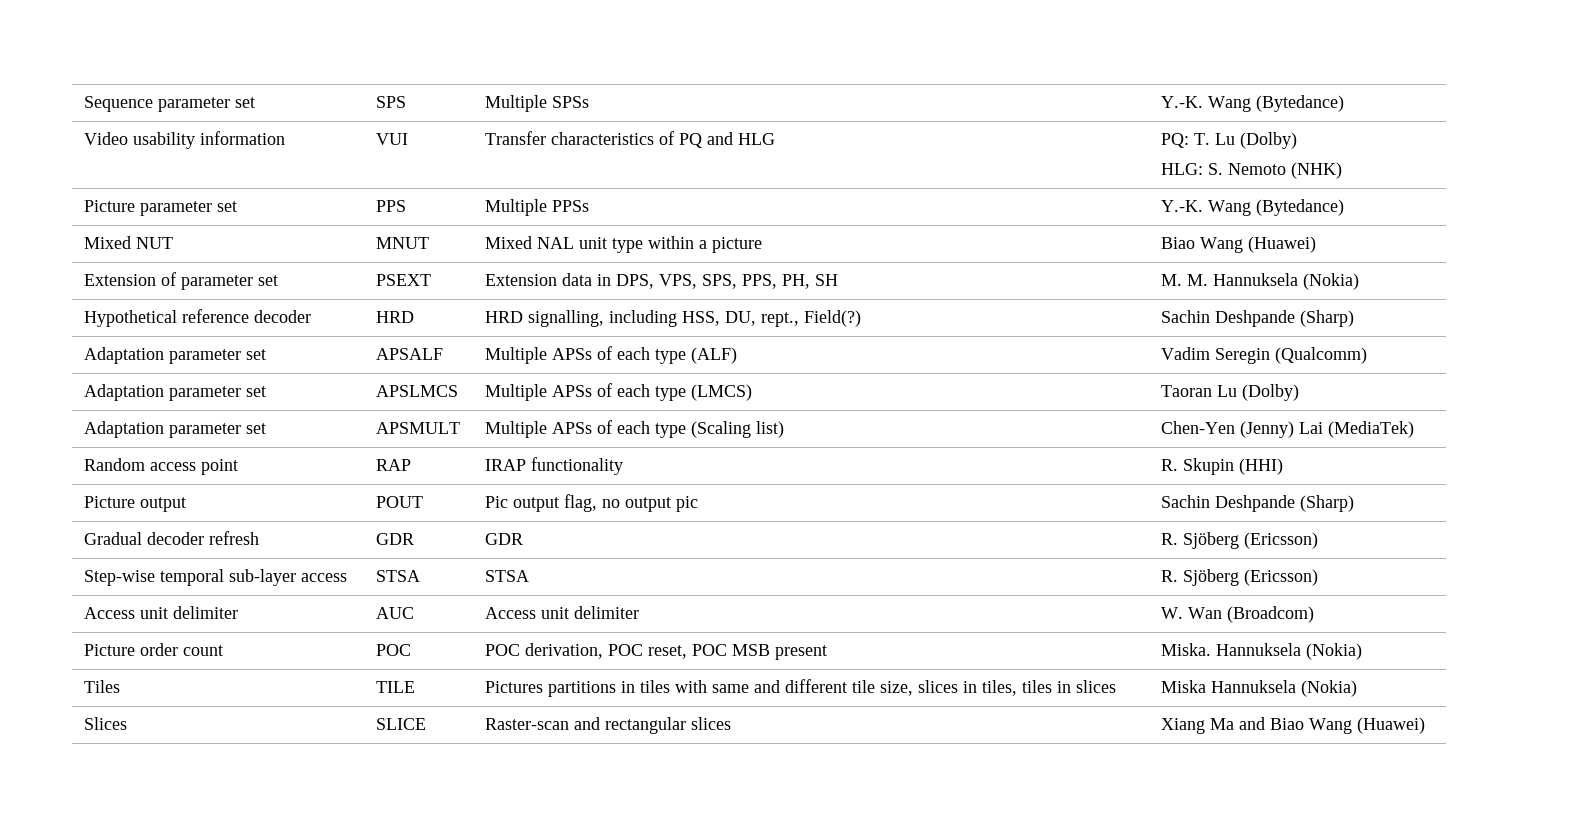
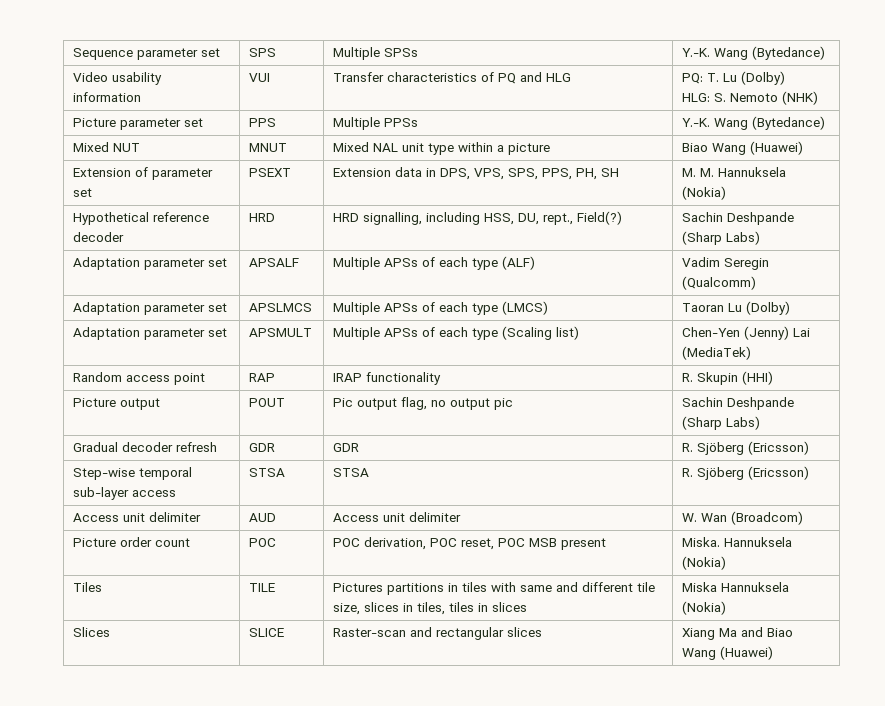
- Hypothetical reference decoder | HRD | HRD signalling, including HSS, DU, rept., Field(?) | Sachin Deshpande (Sharp)
+ Hypothetical reference decoder | HRD | HRD signalling, including HSS, DU, rept., Field(?) | Sachin Deshpande (Sharp Labs)
- Picture output | POUT | Pic output flag, no output pic | Sachin Deshpande (Sharp)
+ Picture output | POUT | Pic output flag, no output pic | Sachin Deshpande (Sharp Labs)
- Access unit delimiter | AUC | Access unit delimiter | W. Wan (Broadcom)
+ Access unit delimiter | AUD | Access unit delimiter | W. Wan (Broadcom)

